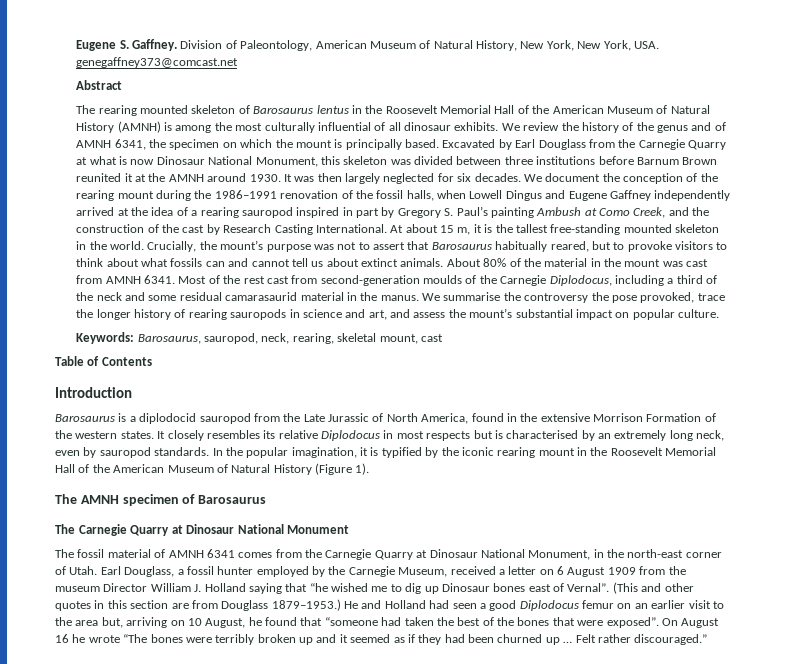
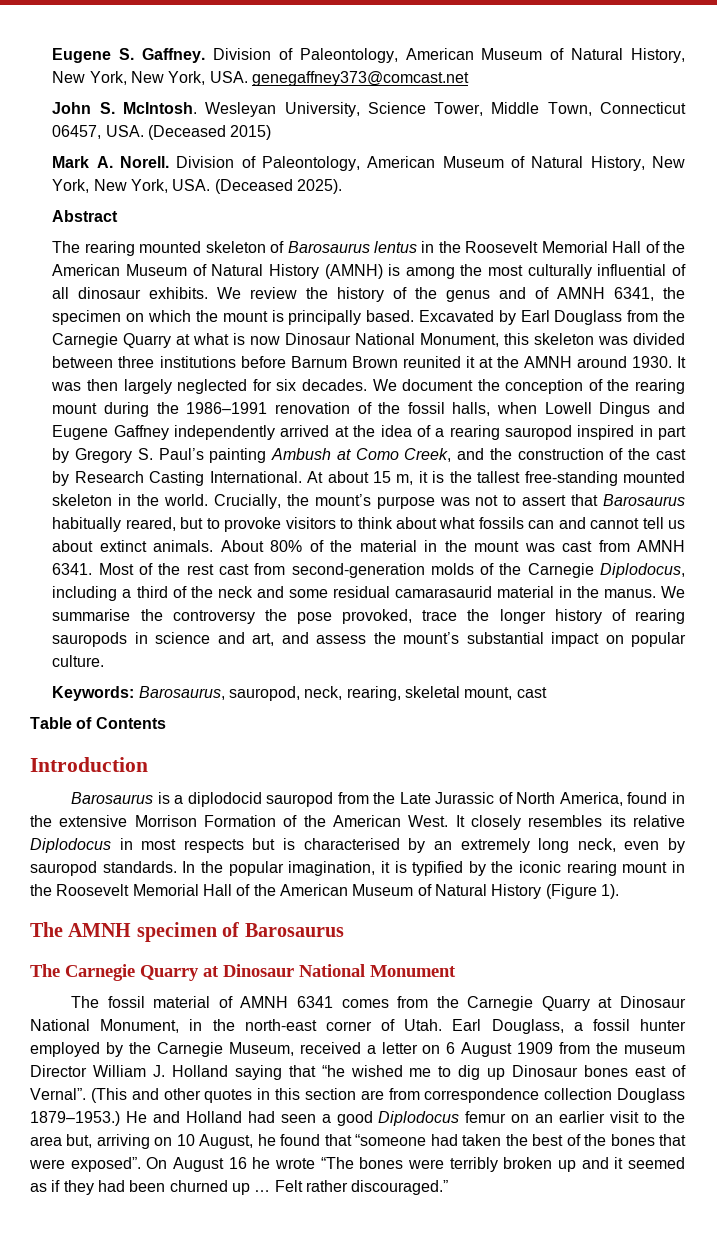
+ John S. McIntosh. Wesleyan University, Science Tower, Middle Town, Connecticut 06457, USA. (Deceased 2015)
+ Mark A. Norell. Division of Paleontology, American Museum of Natural History, New York, New York, USA. (Deceased 2025).
- Most of the rest cast from second-generation moulds of the Carnegie Diplodocus, including a third of the neck and some residual camarasaurid material in the manus.
+ Most of the rest cast from second-generation molds of the Carnegie Diplodocus, including a third of the neck and some residual camarasaurid material in the manus.
- Barosaurus is a diplodocid sauropod from the Late Jurassic of North America, found in the extensive Morrison Formation of the western states.
+ Barosaurus is a diplodocid sauropod from the Late Jurassic of North America, found in the extensive Morrison Formation of the American West.
- (This and other quotes in this section are from Douglass 1879–1953.)
+ (This and other quotes in this section are from correspondence collection Douglass 1879–1953.)

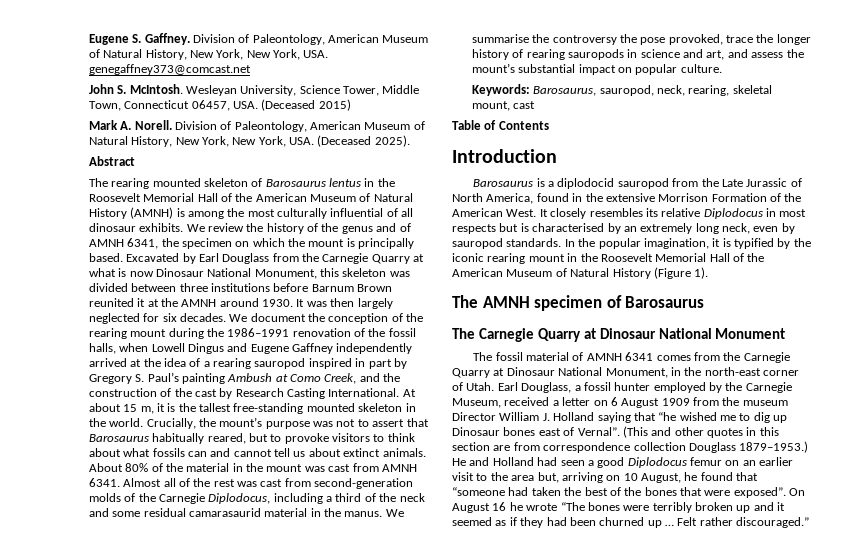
- Most of the rest cast from second-generation molds of the Carnegie Diplodocus, including a third of the neck and some residual camarasaurid material in the manus.
+ Almost all of the rest was cast from second-generation molds of the Carnegie Diplodocus, including a third of the neck and some residual camarasaurid material in the manus.

